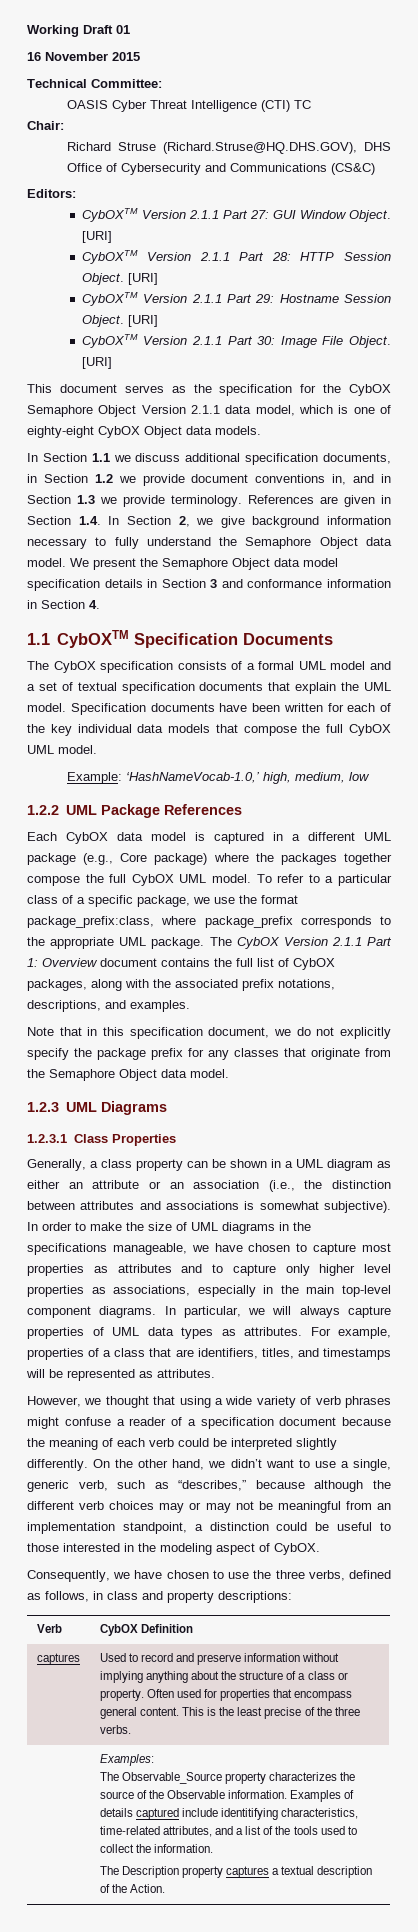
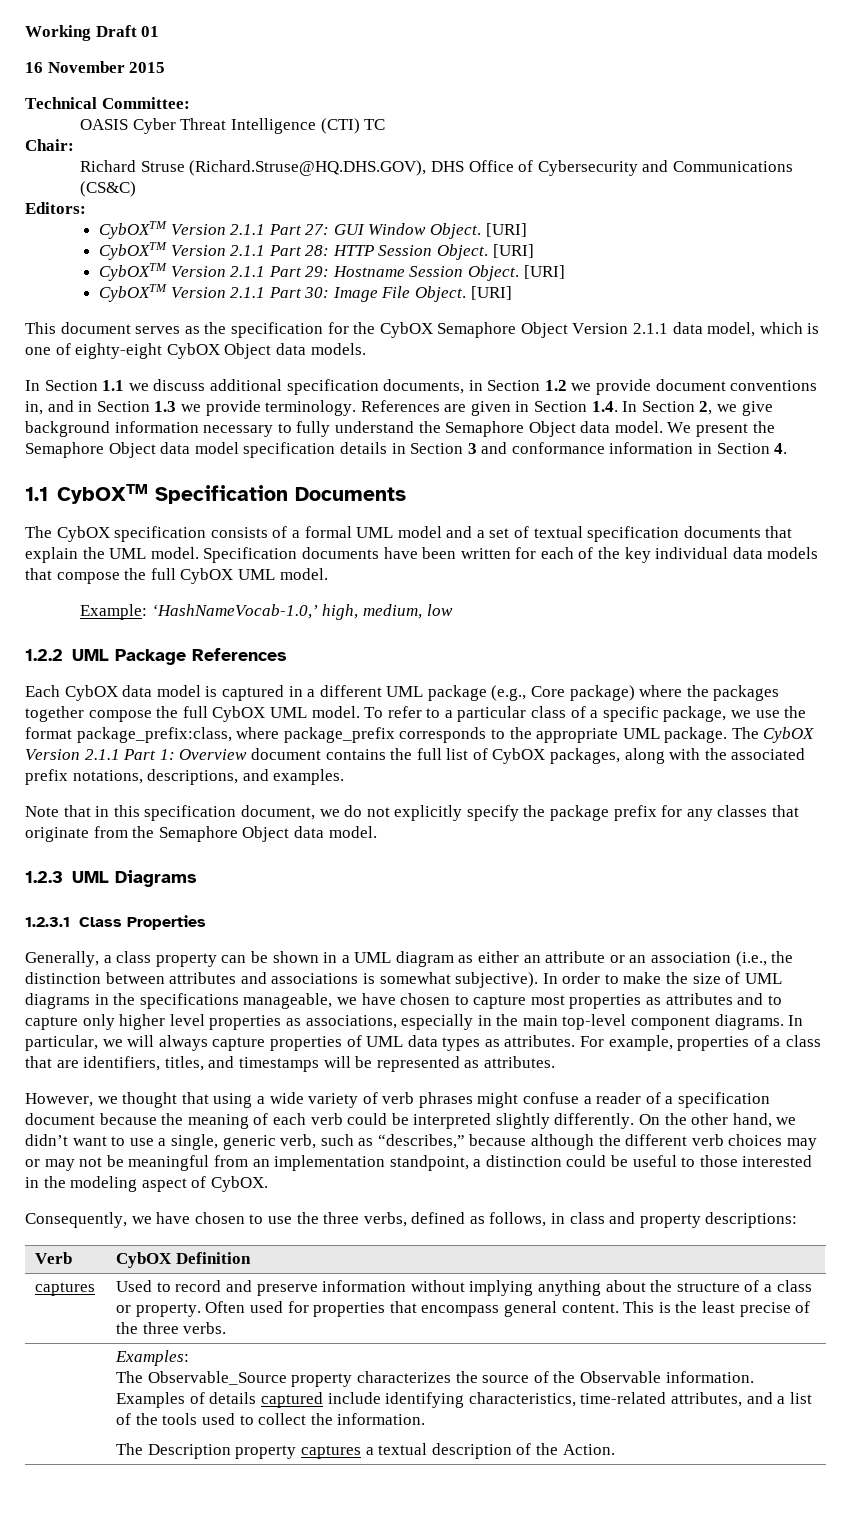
- Examples of details captured include identitifying characteristics, time-related attributes, and a list of the tools used to collect the information.
+ Examples of details captured include identifying characteristics, time-related attributes, and a list of the tools used to collect the information.

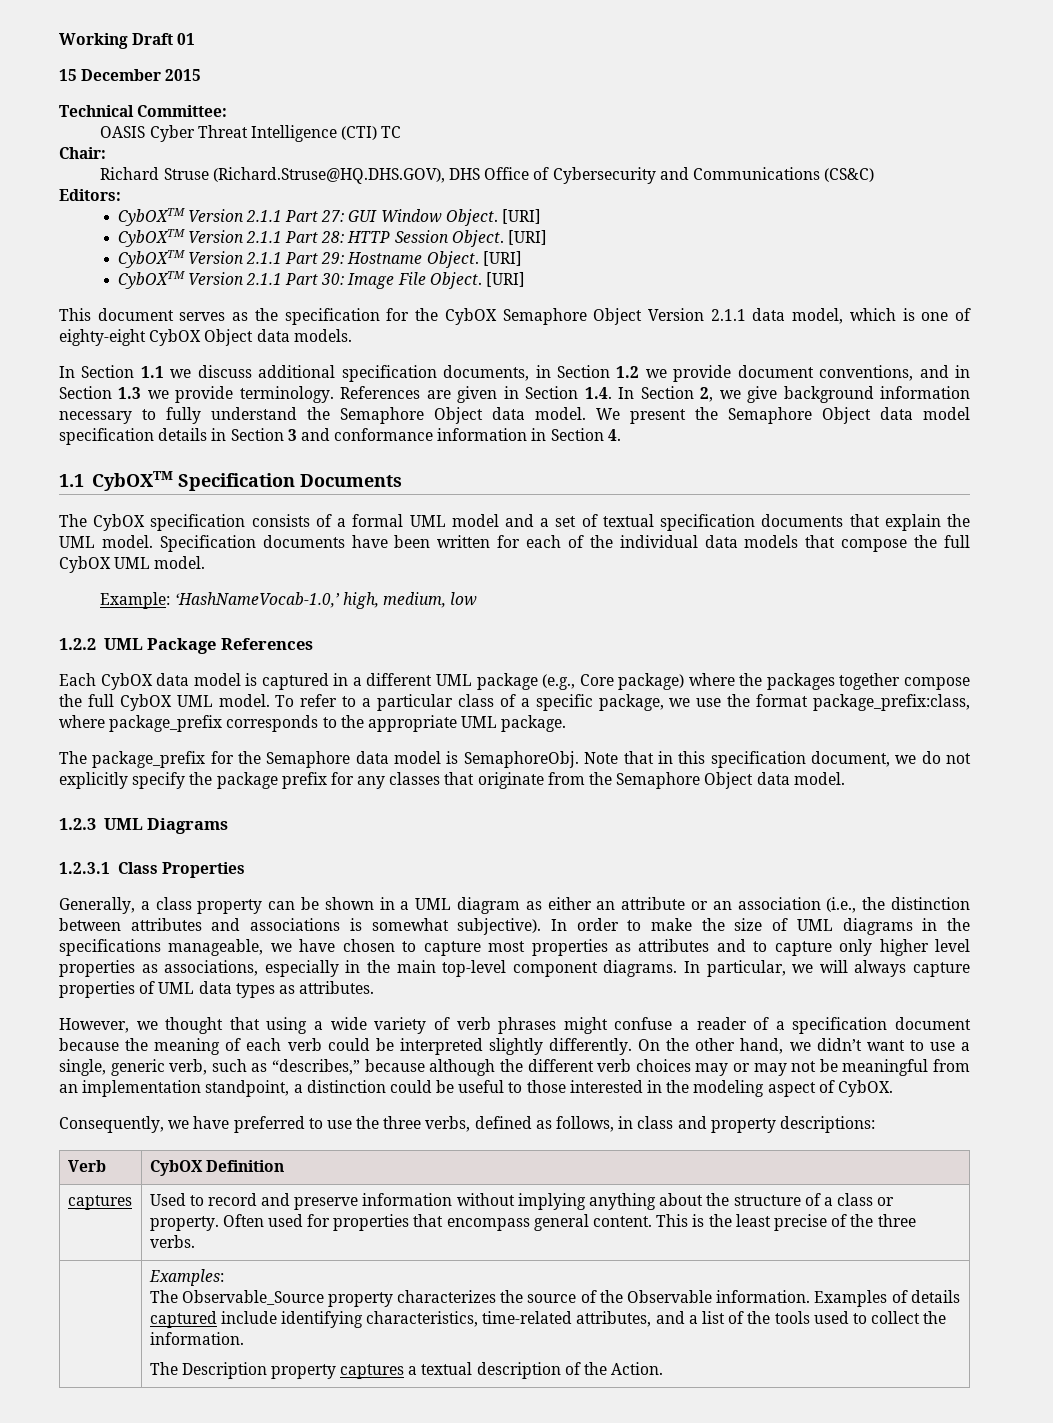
- 16 November 2015
+ 15 December 2015
- CybOXTM Version 2.1.1 Part 29: Hostname Session Object.
+ CybOXTM Version 2.1.1 Part 29: Hostname Object.
- In Section 1.1 we discuss additional specification documents, in Section 1.2 we provide document conventions in, and in Section 1.3 we provide terminology.
+ In Section 1.1 we discuss additional specification documents, in Section 1.2 we provide document conventions, and in Section 1.3 we provide terminology.
- Specification documents have been written for each of the key individual data models that compose the full CybOX UML model.
+ Specification documents have been written for each of the individual data models that compose the full CybOX UML model.
- To refer to a particular class of a specific package, we use the format package_prefix:class, where package_prefix corresponds to the appropriate UML package. The CybOX Version 2.1.1 Part 1: Overview document contains the full list of CybOX packages, along with the associated prefix notations, descriptions, and examples.
- Note that in this specification document, we do not explicitly specify the package prefix for any classes that originate from the Semaphore Object data model.
+ To refer to a particular class of a specific package, we use the format package_prefix:class, where package_prefix corresponds to the appropriate UML package.
+ The package_prefix for the Semaphore data model is SemaphoreObj. Note that in this specification document, we do not explicitly specify the package prefix for any classes that originate from the Semaphore Object data model.
- For example, properties of a class that are identifiers, titles, and timestamps will be represented as attributes.
- Consequently, we have chosen to use the three verbs, defined as follows, in class and property descriptions:
+ Consequently, we have preferred to use the three verbs, defined as follows, in class and property descriptions:

